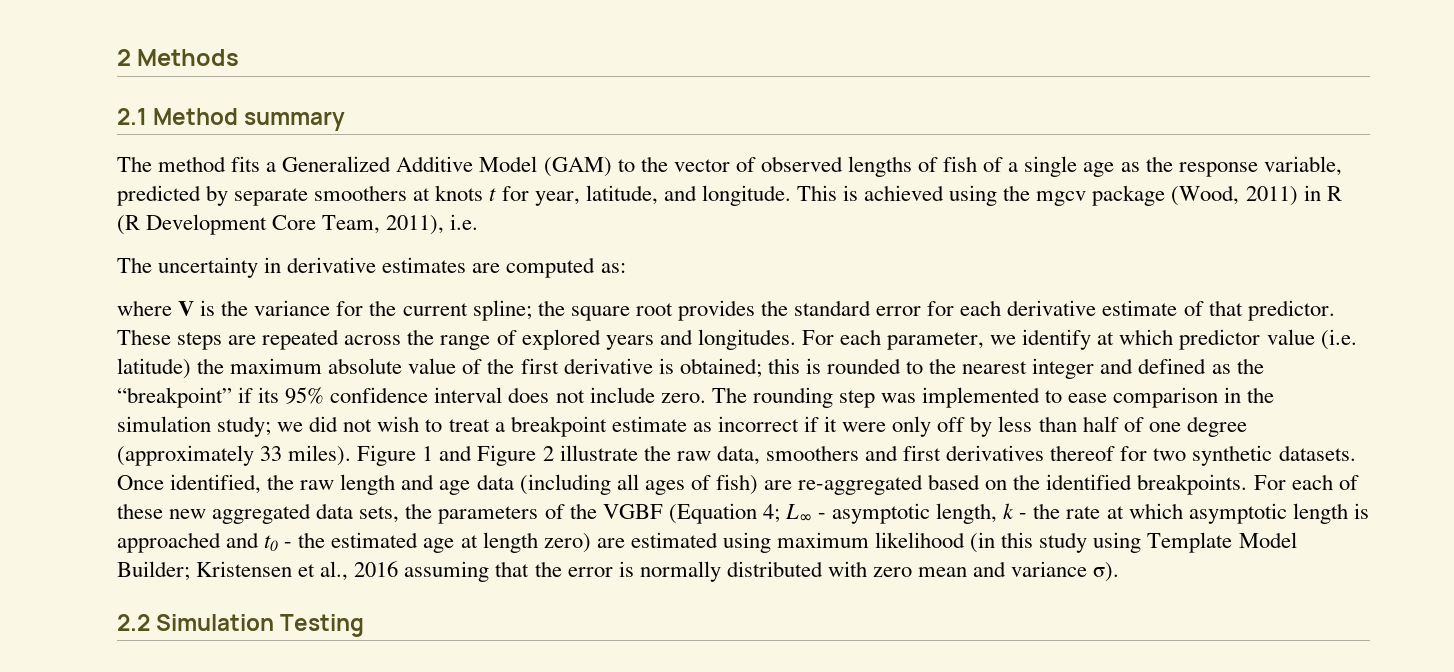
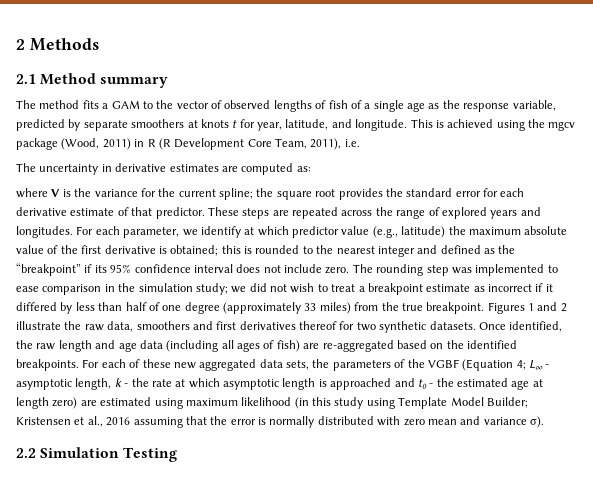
- The method fits a Generalized Additive Model (GAM) to the vector of observed lengths of fish of a single age as the response variable, predicted by separate smoothers at knots t for year, latitude, and longitude.
+ The method fits a GAM to the vector of observed lengths of fish of a single age as the response variable, predicted by separate smoothers at knots t for year, latitude, and longitude.
- For each parameter, we identify at which predictor value (i.e. latitude) the maximum absolute value of the first derivative is obtained; this is rounded to the nearest integer and defined as the “breakpoint” if its 95% confidence interval does not include zero.
+ For each parameter, we identify at which predictor value (e.g., latitude) the maximum absolute value of the first derivative is obtained; this is rounded to the nearest integer and defined as the “breakpoint” if its 95% confidence interval does not include zero.
- The rounding step was implemented to ease comparison in the simulation study; we did not wish to treat a breakpoint estimate as incorrect if it were only off by less than half of one degree (approximately 33 miles). Figure 1 and Figure 2 illustrate the raw data, smoothers and first derivatives thereof for two synthetic datasets.
+ The rounding step was implemented to ease comparison in the simulation study; we did not wish to treat a breakpoint estimate as incorrect if it differed by less than half of one degree (approximately 33 miles) from the true breakpoint. Figures 1 and 2 illustrate the raw data, smoothers and first derivatives thereof for two synthetic datasets.

